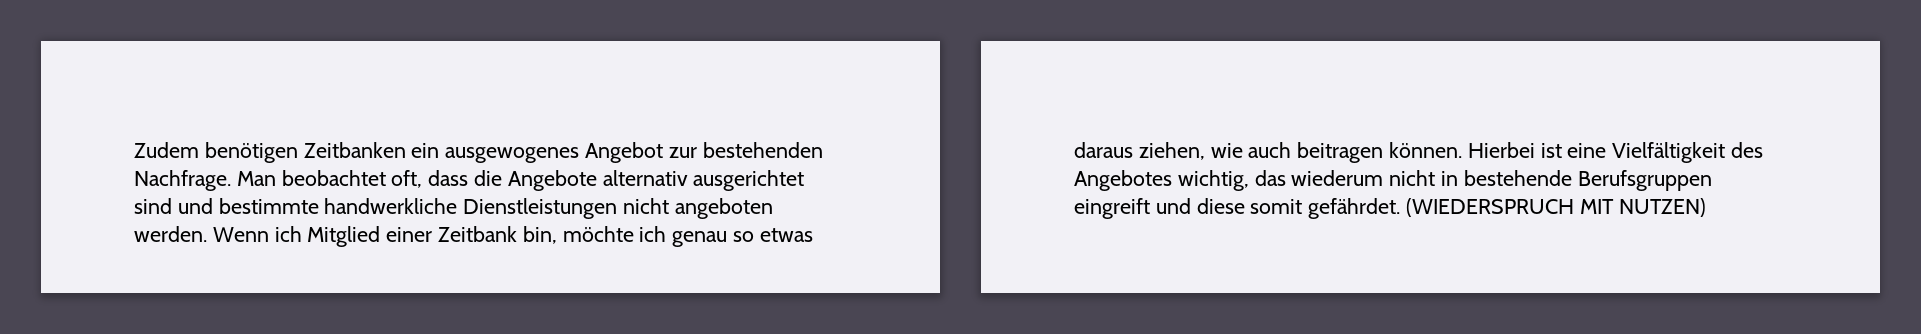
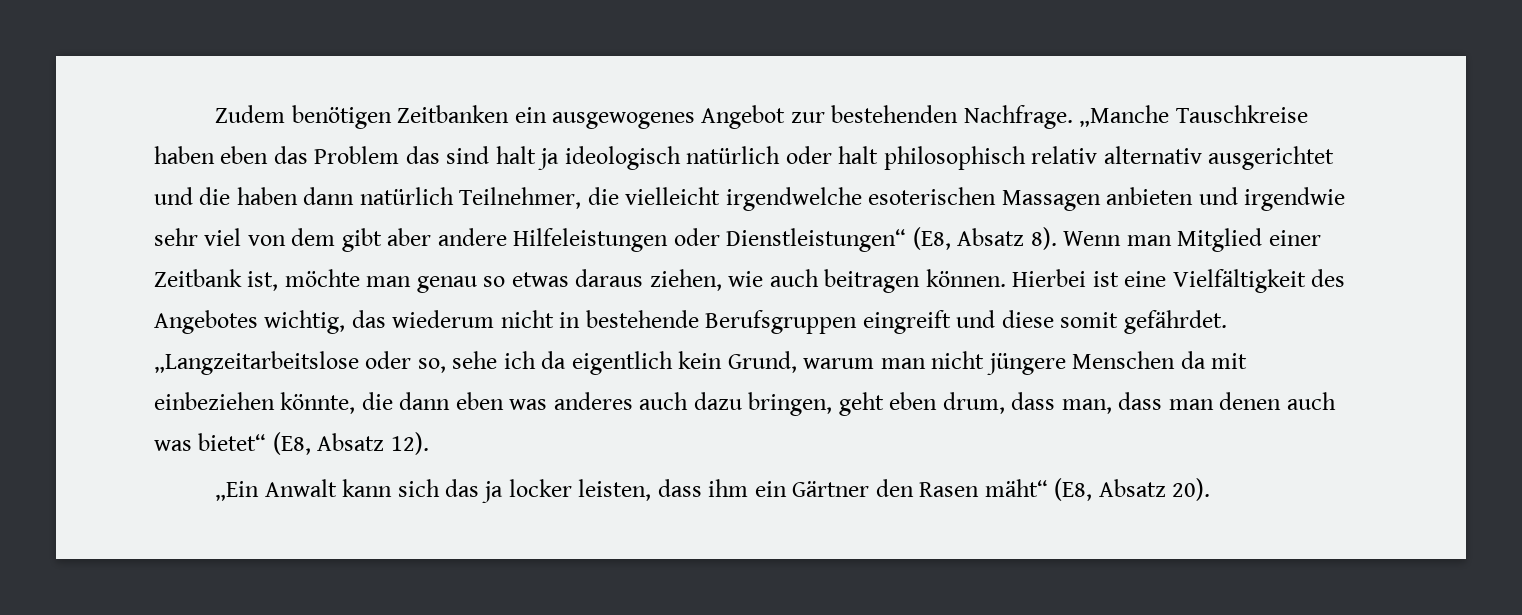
- Man beobachtet oft, dass die Angebote alternativ ausgerichtet sind und bestimmte handwerkliche Dienstleistungen nicht angeboten werden. Wenn ich Mitglied einer Zeitbank bin, möchte ich genau so etwas daraus ziehen, wie auch beitragen können.
+ „Manche Tauschkreise haben eben das Problem das sind halt ja ideologisch natürlich oder halt philosophisch relativ alternativ ausgerichtet und die haben dann natürlich Teilnehmer, die vielleicht irgendwelche esoterischen Massagen anbieten und irgendwie sehr viel von dem gibt aber andere Hilfeleistungen oder Dienstleistungen“ (E8, Absatz 8). Wenn man Mitglied einer Zeitbank ist, möchte man genau so etwas daraus ziehen, wie auch beitragen können.
- (WIEDERSPRUCH MIT NUTZEN)
+ „Langzeitarbeitslose oder so, sehe ich da eigentlich kein Grund, warum man nicht jüngere Menschen da mit einbeziehen könnte, die dann eben was anderes auch dazu bringen, geht eben drum, dass man, dass man denen auch was bietet“ (E8, Absatz 12).
+ „Ein Anwalt kann sich das ja locker leisten, dass ihm ein Gärtner den Rasen mäht“ (E8, Absatz 20).

